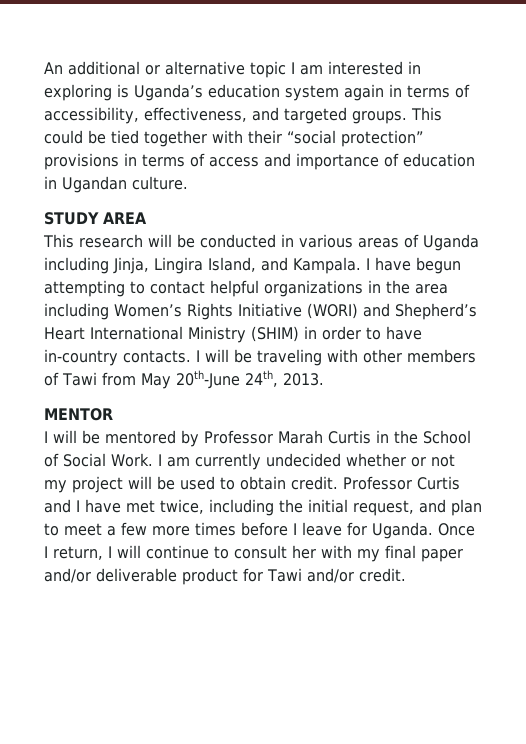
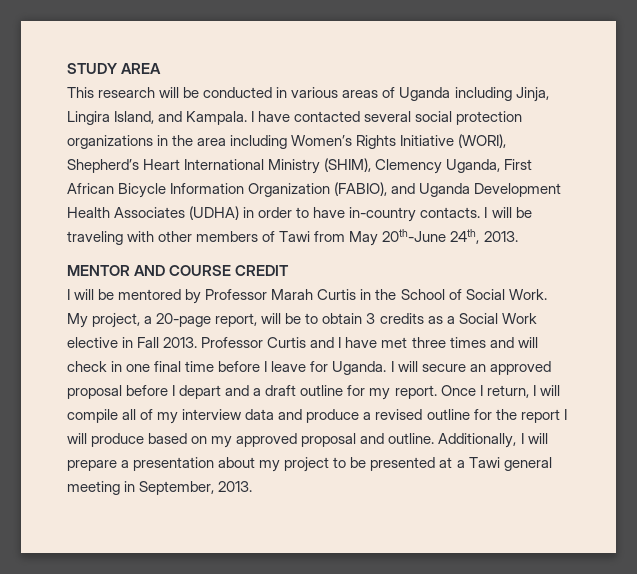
- An additional or alternative topic I am interested in exploring is Uganda’s education system again in terms of accessibility, effectiveness, and targeted groups. This could be tied together with their “social protection” provisions in terms of access and importance of education in Ugandan culture.
- I have begun attempting to contact helpful organizations in the area including Women’s Rights Initiative (WORI) and Shepherd’s Heart International Ministry (SHIM) in order to have in-country contacts.
+ I have contacted several social protection organizations in the area including Women’s Rights Initiative (WORI), Shepherd’s Heart International Ministry (SHIM), Clemency Uganda, First African Bicycle Information Organization (FABIO), and Uganda Development Health Associates (UDHA) in order to have in-country contacts.
- MENTOR
+ MENTOR AND COURSE CREDIT
- I am currently undecided whether or not my project will be used to obtain credit.
+ My project, a 20-page report, will be to obtain 3 credits as a Social Work elective in Fall 2013.
- Professor Curtis and I have met twice, including the initial request, and plan to meet a few more times before I leave for Uganda.
+ Professor Curtis and I have met three times and will check in one final time before I leave for Uganda.
+ I will secure an approved proposal before I depart and a draft outline for my report.
- Once I return, I will continue to consult her with my final paper and/or deliverable product for Tawi and/or credit.
+ Once I return, I will compile all of my interview data and produce a revised outline for the report I will produce based on my approved proposal and outline. Additionally, I will prepare a presentation about my project to be presented at a Tawi general meeting in September, 2013.

